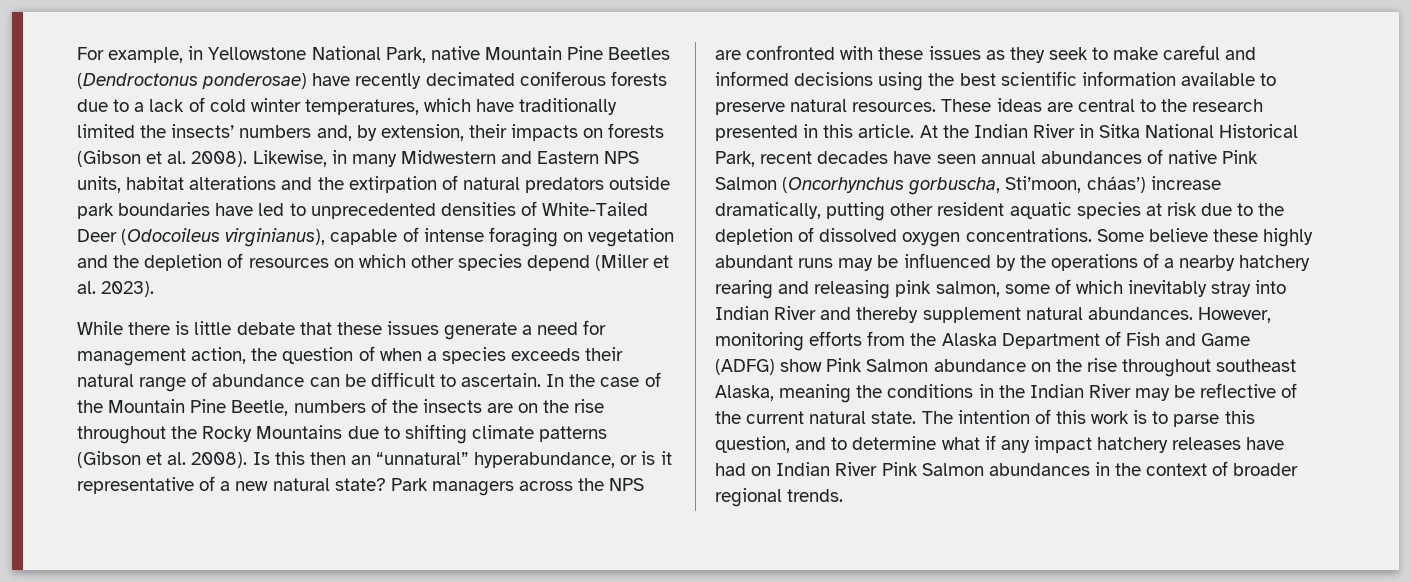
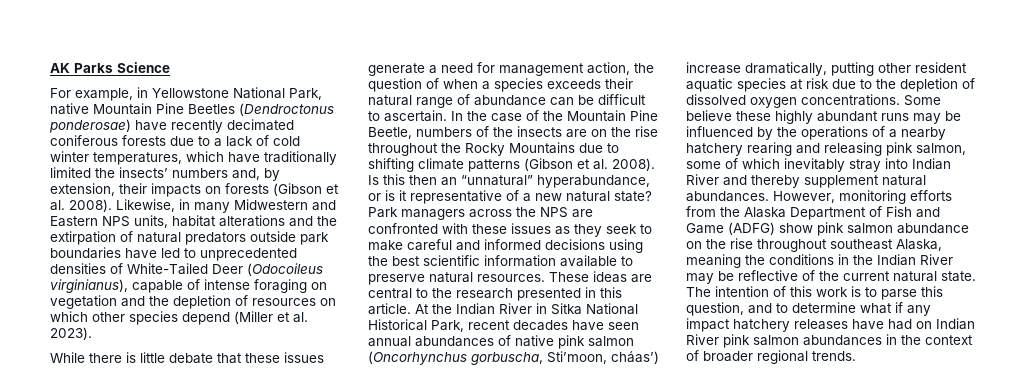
+ AK Parks Science
- At the Indian River in Sitka National Historical Park, recent decades have seen annual abundances of native Pink Salmon (Oncorhynchus gorbuscha, Sti’moon, cháas’) increase dramatically, putting other resident aquatic species at risk due to the depletion of dissolved oxygen concentrations.
+ At the Indian River in Sitka National Historical Park, recent decades have seen annual abundances of native pink salmon (Oncorhynchus gorbuscha, Sti’moon, cháas’) increase dramatically, putting other resident aquatic species at risk due to the depletion of dissolved oxygen concentrations.
- However, monitoring efforts from the Alaska Department of Fish and Game (ADFG) show Pink Salmon abundance on the rise throughout southeast Alaska, meaning the conditions in the Indian River may be reflective of the current natural state.
+ However, monitoring efforts from the Alaska Department of Fish and Game (ADFG) show pink salmon abundance on the rise throughout southeast Alaska, meaning the conditions in the Indian River may be reflective of the current natural state.
- The intention of this work is to parse this question, and to determine what if any impact hatchery releases have had on Indian River Pink Salmon abundances in the context of broader regional trends.
+ The intention of this work is to parse this question, and to determine what if any impact hatchery releases have had on Indian River pink salmon abundances in the context of broader regional trends.

